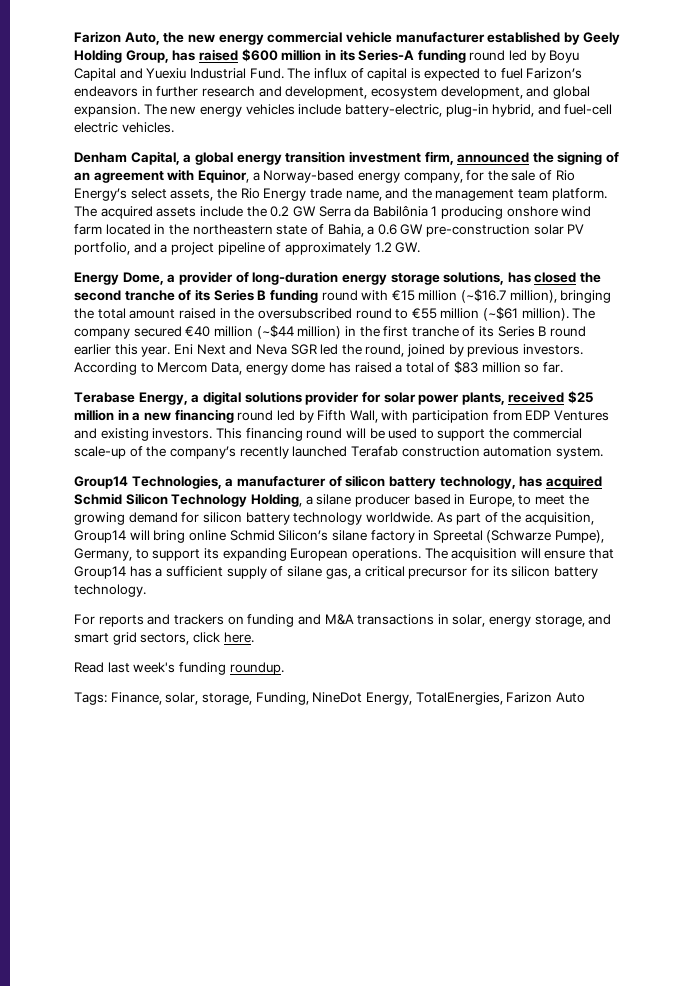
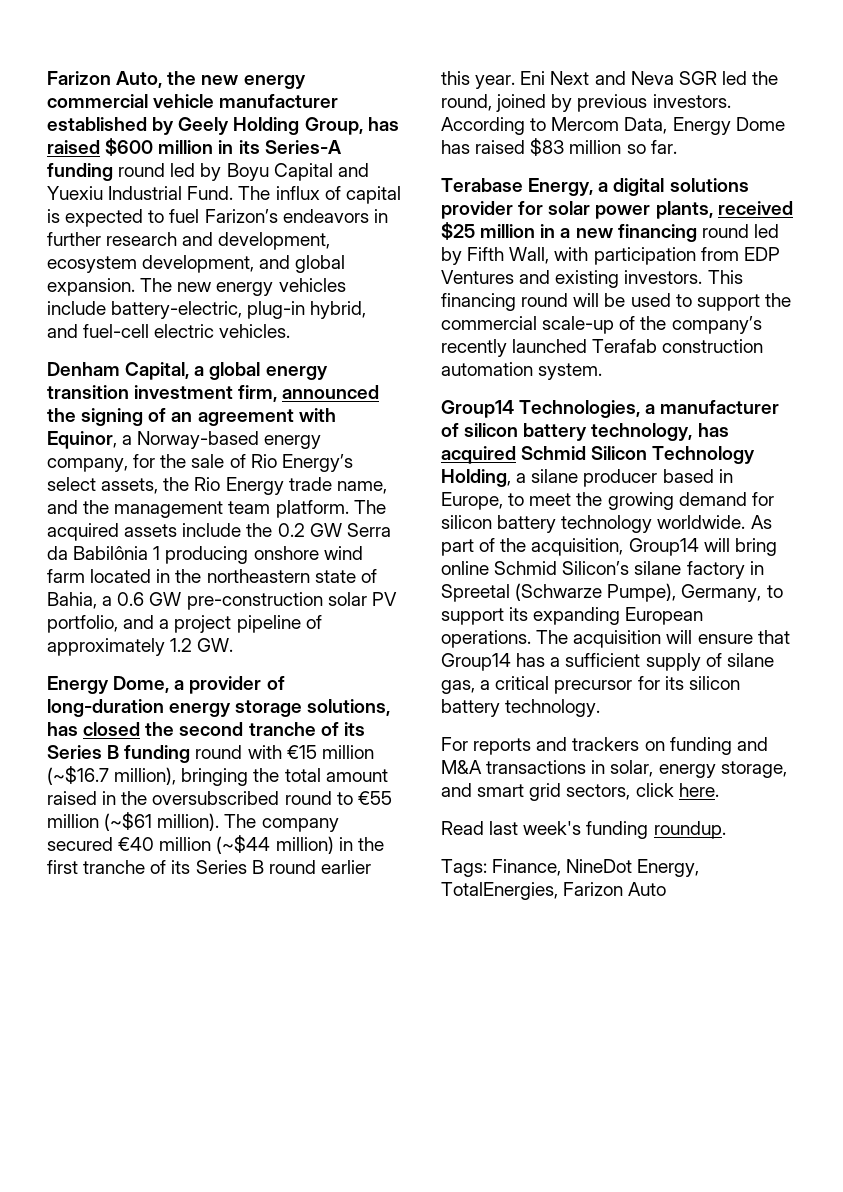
- According to Mercom Data, energy dome has raised a total of $83 million so far.
+ According to Mercom Data, Energy Dome has raised $83 million so far.
- Tags: Finance, solar, storage, Funding, NineDot Energy, TotalEnergies, Farizon Auto
+ Tags: Finance, NineDot Energy, TotalEnergies, Farizon Auto

